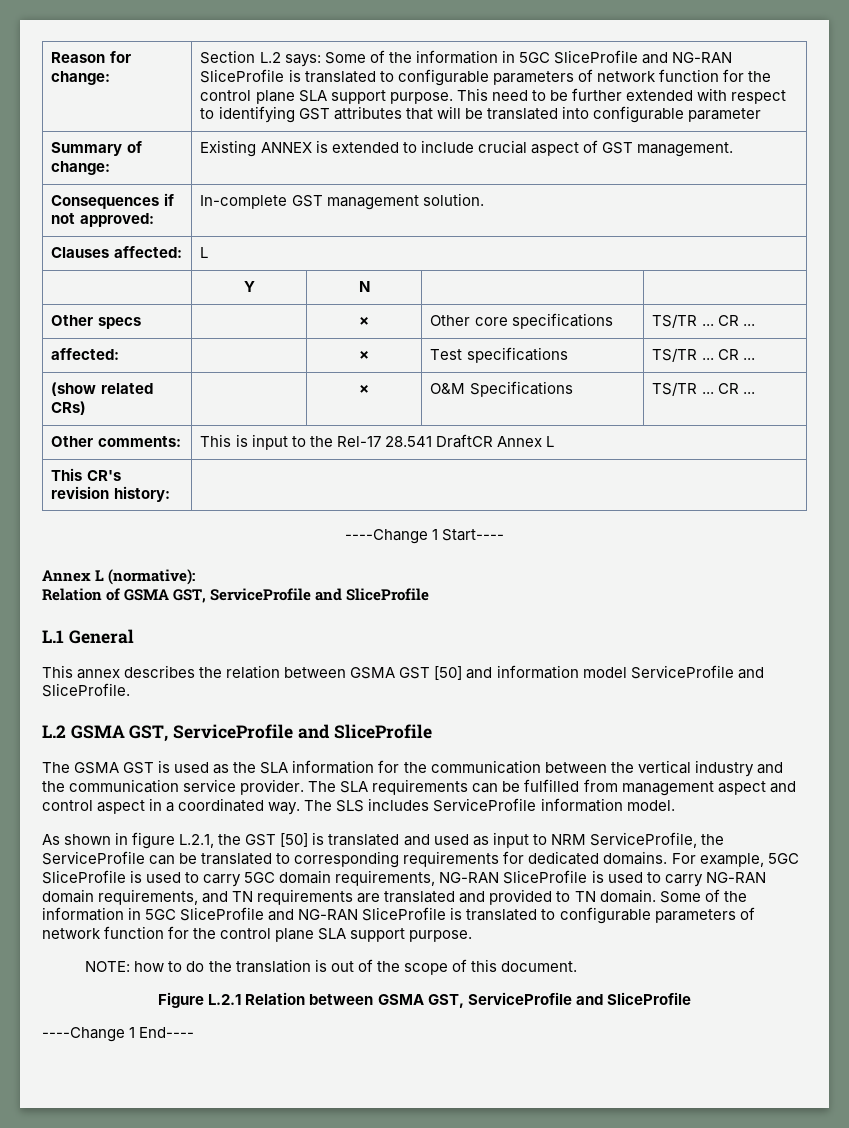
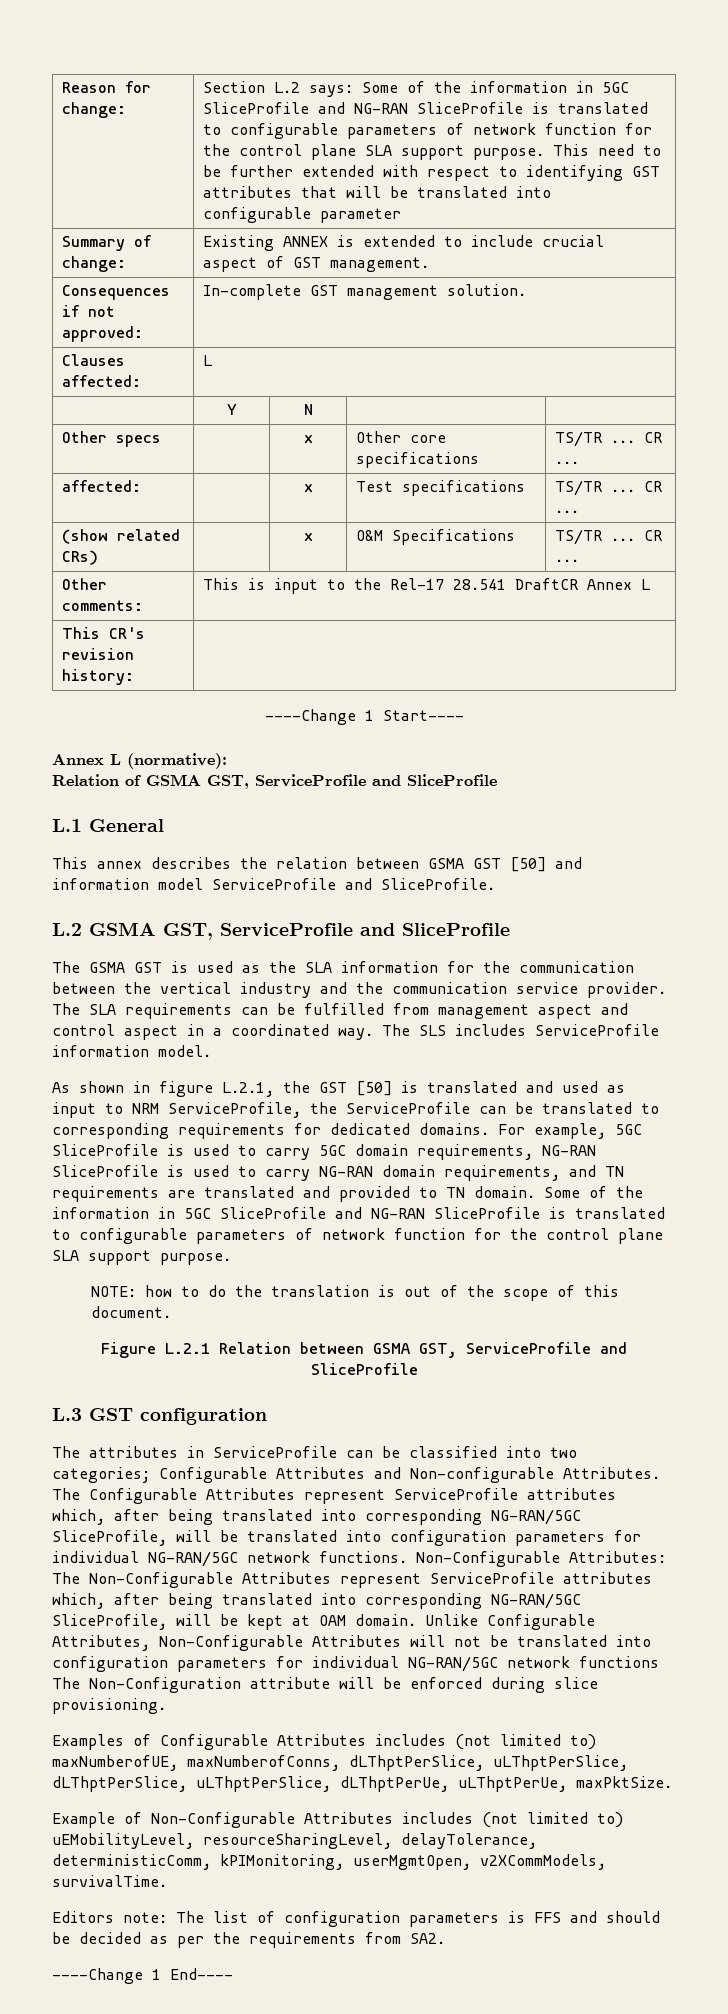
+ L.3 GST configuration
+ The attributes in ServiceProfile can be classified into two categories; Configurable Attributes and Non-configurable Attributes. The Configurable Attributes represent ServiceProfile attributes which, after being translated into corresponding NG-RAN/5GC SliceProfile, will be translated into configuration parameters for individual NG-RAN/5GC network functions. Non-Configurable Attributes: The Non-Configurable Attributes represent ServiceProfile attributes which, after being translated into corresponding NG-RAN/5GC SliceProfile, will be kept at OAM domain. Unlike Configurable Attributes, Non-Configurable Attributes will not be translated into configuration parameters for individual NG-RAN/5GC network functions The Non-Configuration attribute will be enforced during slice provisioning.
+ Examples of Configurable Attributes includes (not limited to) maxNumberofUE, maxNumberofConns, dLThptPerSlice, uLThptPerSlice, dLThptPerSlice, uLThptPerSlice, dLThptPerUe, uLThptPerUe, maxPktSize.
+ Example of Non-Configurable Attributes includes (not limited to) uEMobilityLevel, resourceSharingLevel, delayTolerance, deterministicComm, kPIMonitoring, userMgmtOpen, v2XCommModels, survivalTime.
+ Editors note: The list of configuration parameters is FFS and should be decided as per the requirements from SA2.

